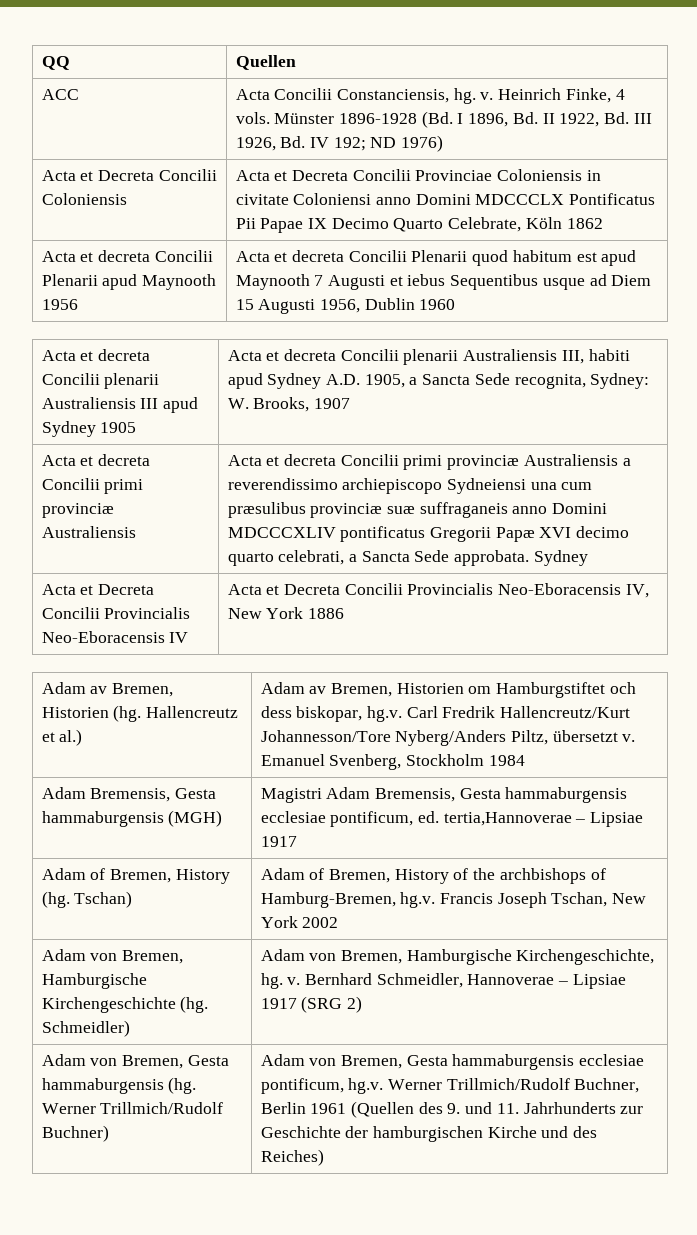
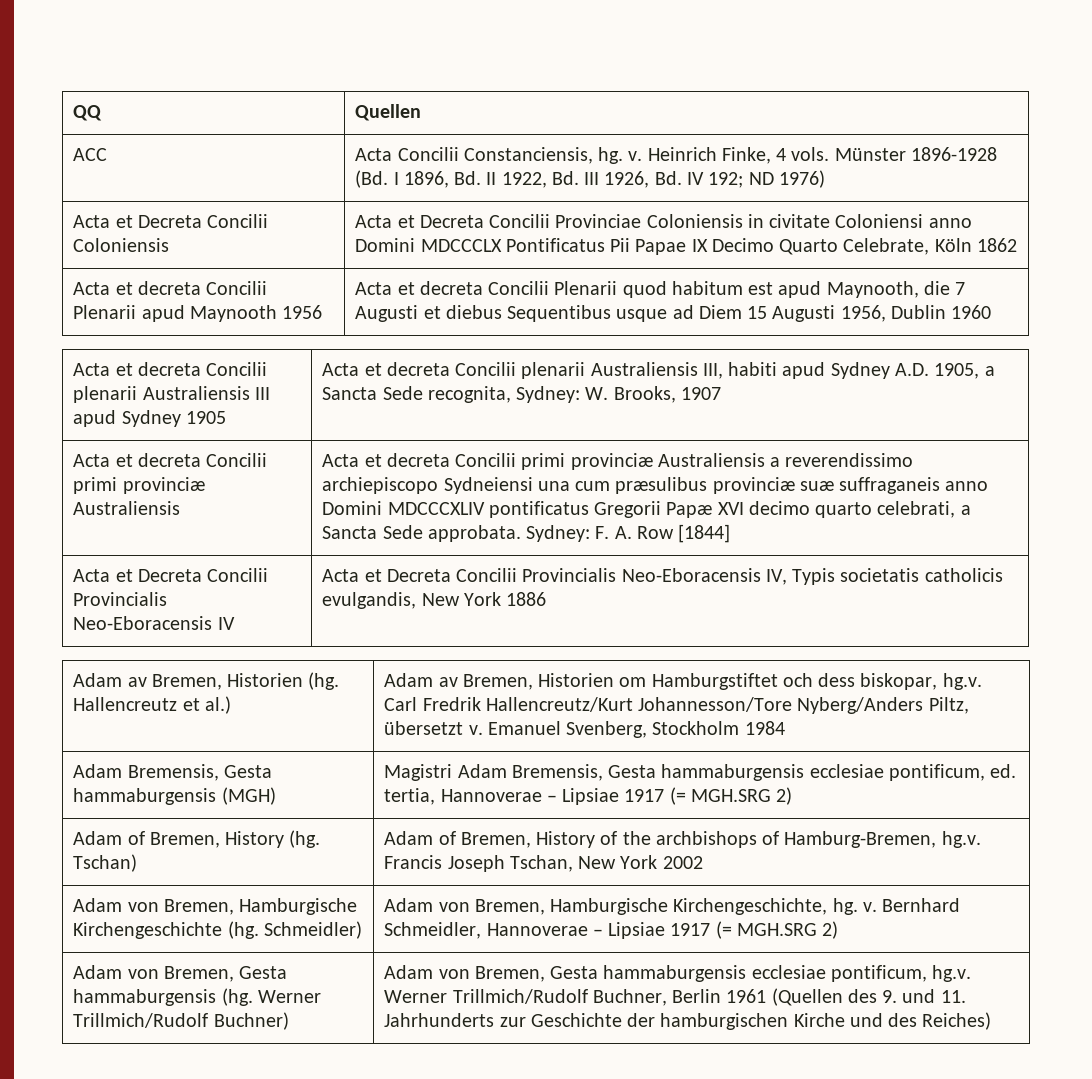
- Acta et decreta Concilii Plenarii apud Maynooth 1956 | Acta et decreta Concilii Plenarii quod habitum est apud Maynooth 7 Augusti et iebus Sequentibus usque ad Diem 15 Augusti 1956, Dublin 1960
+ Acta et decreta Concilii Plenarii apud Maynooth 1956 | Acta et decreta Concilii Plenarii quod habitum est apud Maynooth, die 7 Augusti et diebus Sequentibus usque ad Diem 15 Augusti 1956, Dublin 1960
- Acta et decreta Concilii primi provinciæ Australiensis a reverendissimo archiepiscopo Sydneiensi una cum præsulibus provinciæ suæ suffraganeis anno Domini MDCCCXLIV pontificatus Gregorii Papæ XVI decimo quarto celebrati, a Sancta Sede approbata. Sydney
+ Acta et decreta Concilii primi provinciæ Australiensis a reverendissimo archiepiscopo Sydneiensi una cum præsulibus provinciæ suæ suffraganeis anno Domini MDCCCXLIV pontificatus Gregorii Papæ XVI decimo quarto celebrati, a Sancta Sede approbata. Sydney: F. A. Row [1844]
- Acta et Decreta Concilii Provincialis Neo-Eboracensis IV | Acta et Decreta Concilii Provincialis Neo-Eboracensis IV, New York 1886
+ Acta et Decreta Concilii Provincialis Neo-Eboracensis IV | Acta et Decreta Concilii Provincialis Neo-Eboracensis IV, Typis societatis catholicis evulgandis, New York 1886
- Adam Bremensis, Gesta hammaburgensis (MGH) | Magistri Adam Bremensis, Gesta hammaburgensis ecclesiae pontificum, ed. tertia,Hannoverae – Lipsiae 1917
+ Adam Bremensis, Gesta hammaburgensis (MGH) | Magistri Adam Bremensis, Gesta hammaburgensis ecclesiae pontificum, ed. tertia, Hannoverae – Lipsiae 1917 (= MGH.SRG 2)
- Adam von Bremen, Hamburgische Kirchengeschichte (hg. Schmeidler) | Adam von Bremen, Hamburgische Kirchengeschichte, hg. v. Bernhard Schmeidler, Hannoverae – Lipsiae 1917 (SRG 2)
+ Adam von Bremen, Hamburgische Kirchengeschichte (hg. Schmeidler) | Adam von Bremen, Hamburgische Kirchengeschichte, hg. v. Bernhard Schmeidler, Hannoverae – Lipsiae 1917 (= MGH.SRG 2)

